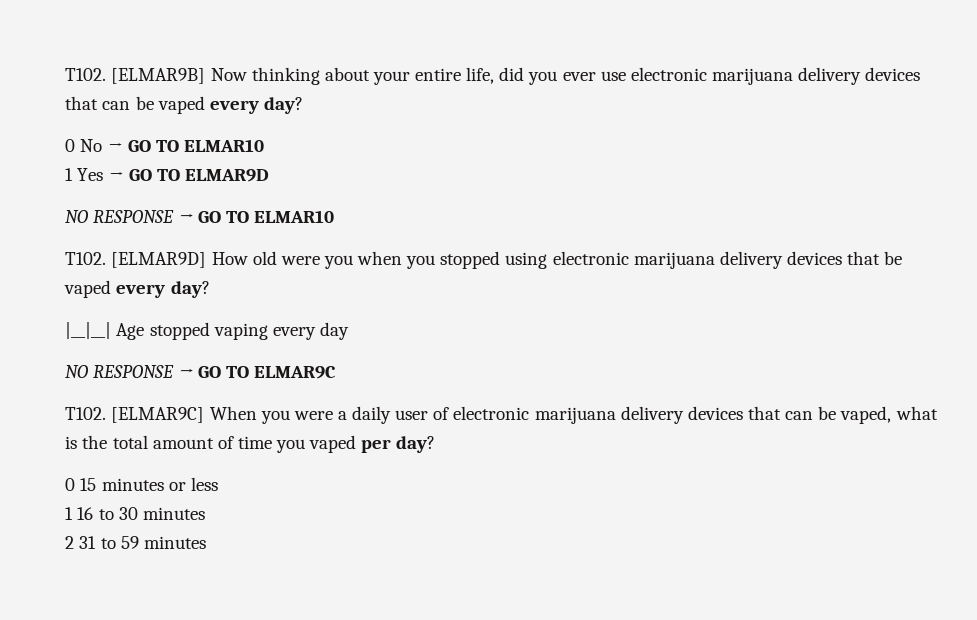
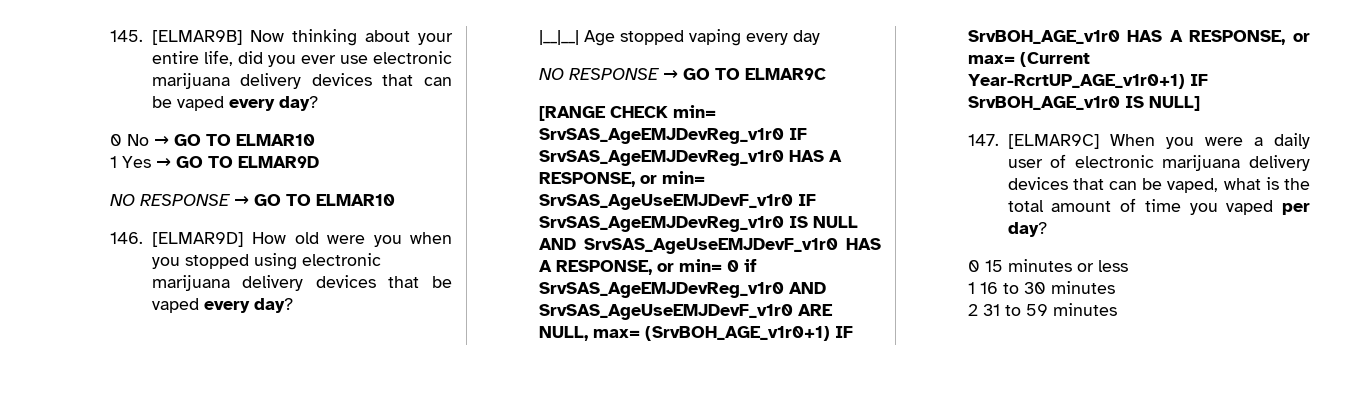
- T102. [ELMAR9B] Now thinking about your entire life, did you ever use electronic marijuana delivery devices that can be vaped every day?
+ 145. [ELMAR9B] Now thinking about your entire life, did you ever use electronic marijuana delivery devices that can be vaped every day?
- T102. [ELMAR9D] How old were you when you stopped using electronic marijuana delivery devices that be vaped every day?
+ 146. [ELMAR9D] How old were you when you stopped using electronic marijuana delivery devices that be vaped every day?
- T102. [ELMAR9C] When you were a daily user of electronic marijuana delivery devices that can be vaped, what is the total amount of time you vaped per day?
+ [RANGE CHECK min= SrvSAS_AgeEMJDevReg_v1r0 IF SrvSAS_AgeEMJDevReg_v1r0 HAS A RESPONSE, or min= SrvSAS_AgeUseEMJDevF_v1r0 IF SrvSAS_AgeEMJDevReg_v1r0 IS NULL AND SrvSAS_AgeUseEMJDevF_v1r0 HAS A RESPONSE, or min= 0 if SrvSAS_AgeEMJDevReg_v1r0 AND SrvSAS_AgeUseEMJDevF_v1r0 ARE NULL, max= (SrvBOH_AGE_v1r0+1) IF SrvBOH_AGE_v1r0 HAS A RESPONSE, or max= (Current Year-RcrtUP_AGE_v1r0+1) IF SrvBOH_AGE_v1r0 IS NULL]
+ 147. [ELMAR9C] When you were a daily user of electronic marijuana delivery devices that can be vaped, what is the total amount of time you vaped per day?

